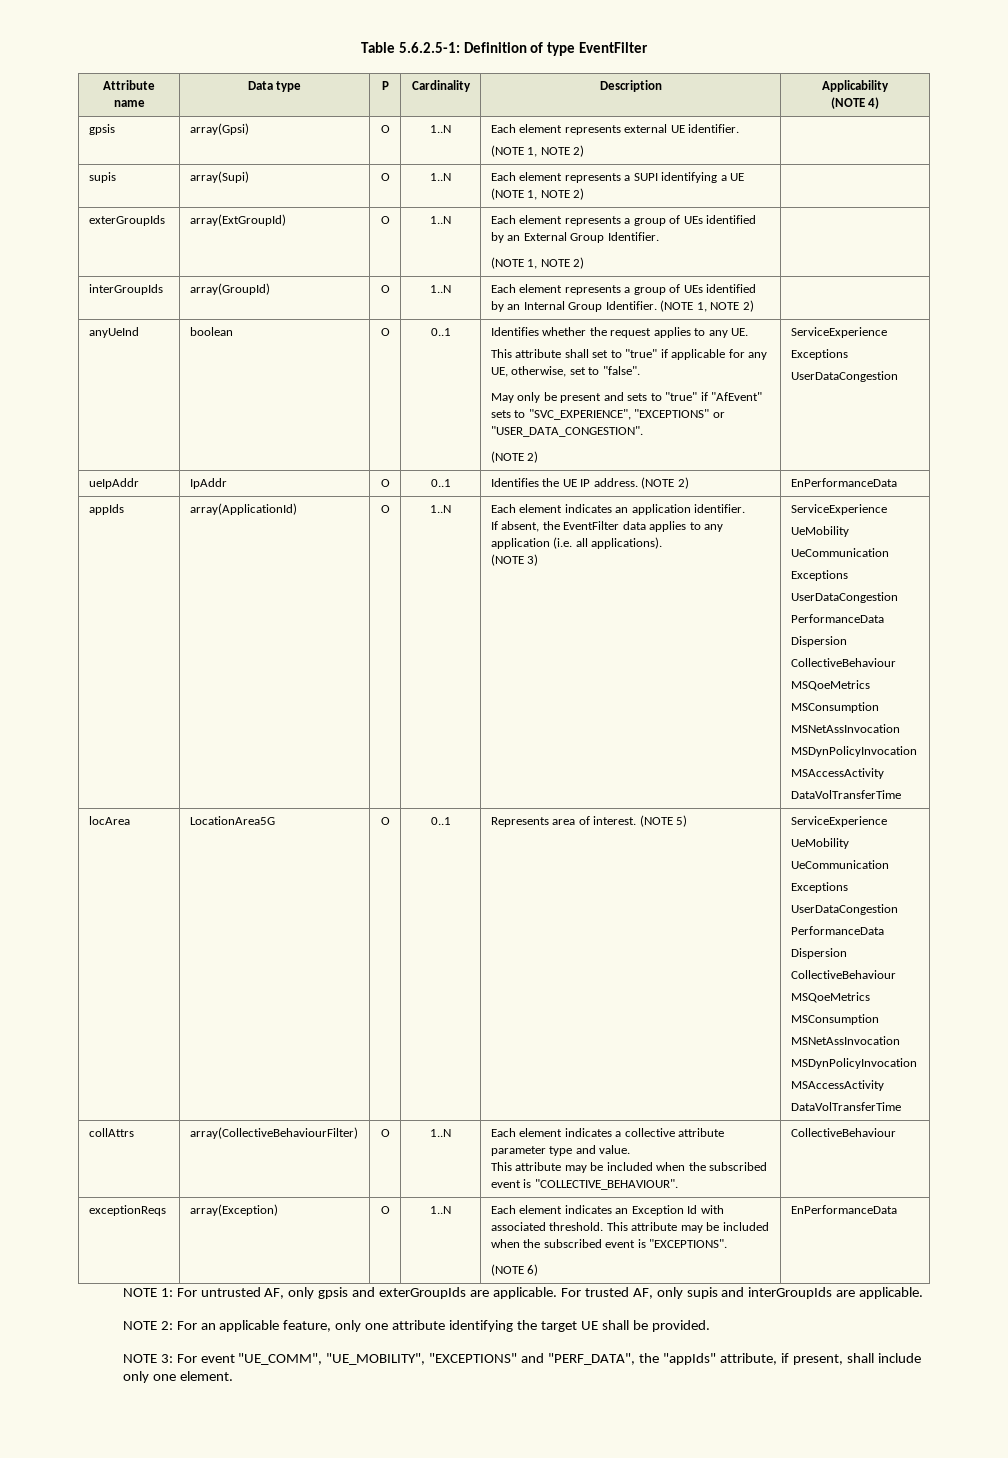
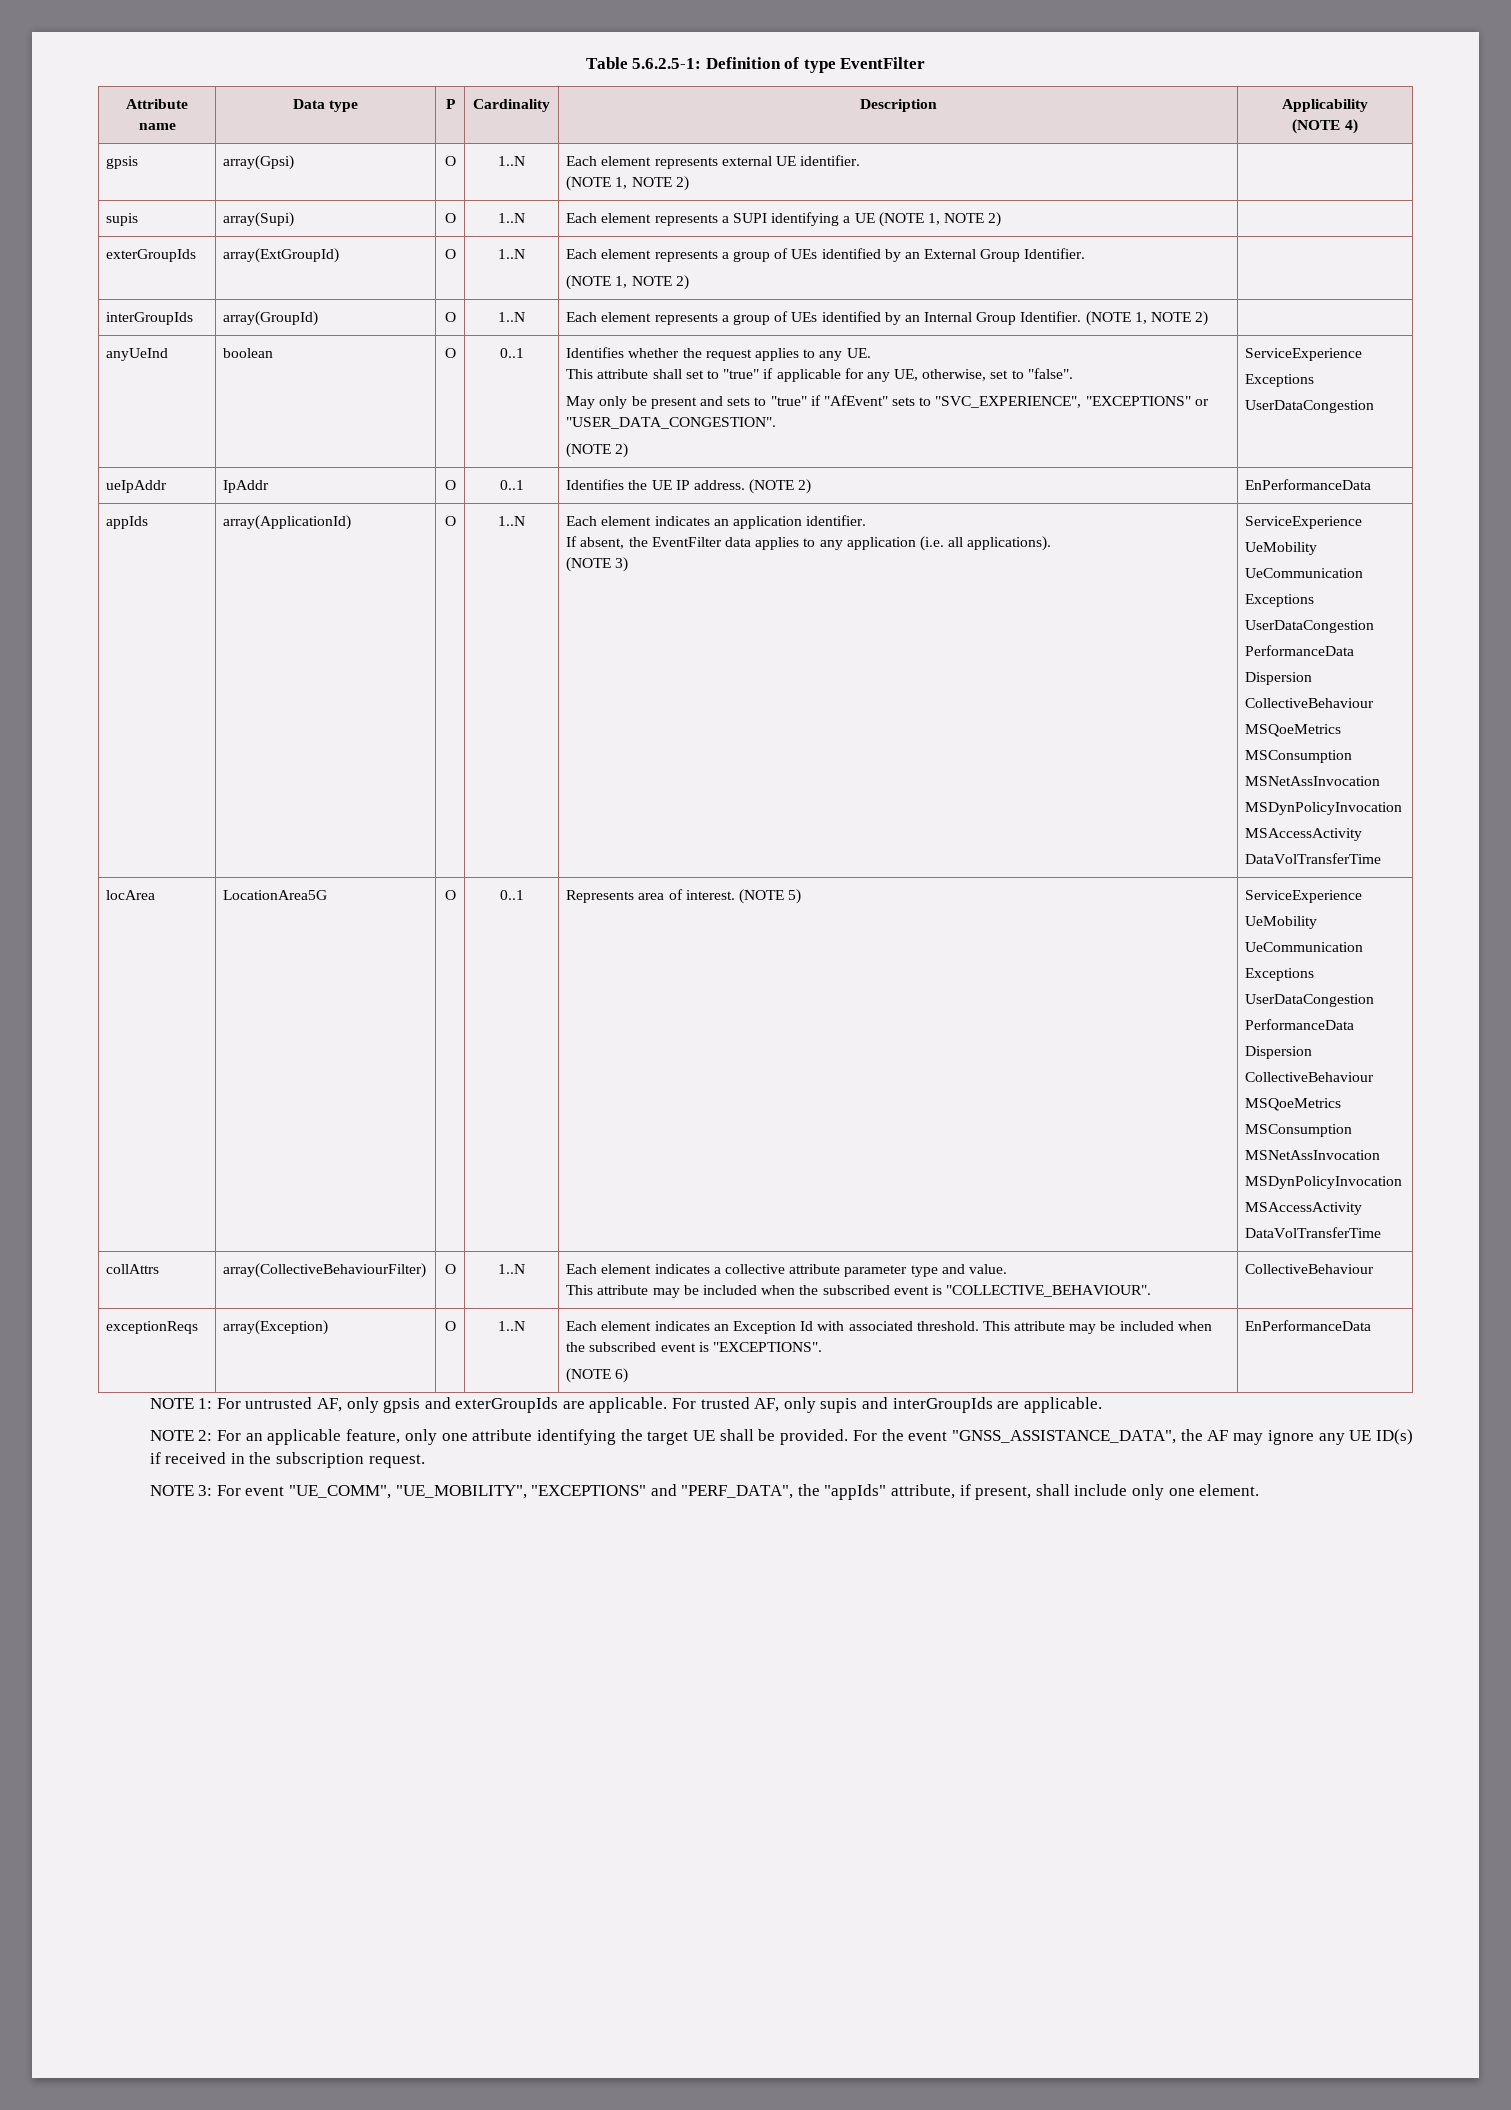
+ For the event "GNSS_ASSISTANCE_DATA", the AF may ignore any UE ID(s) if received in the subscription request.

